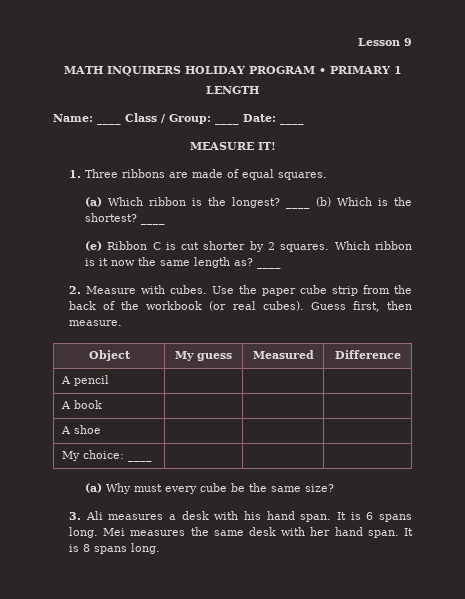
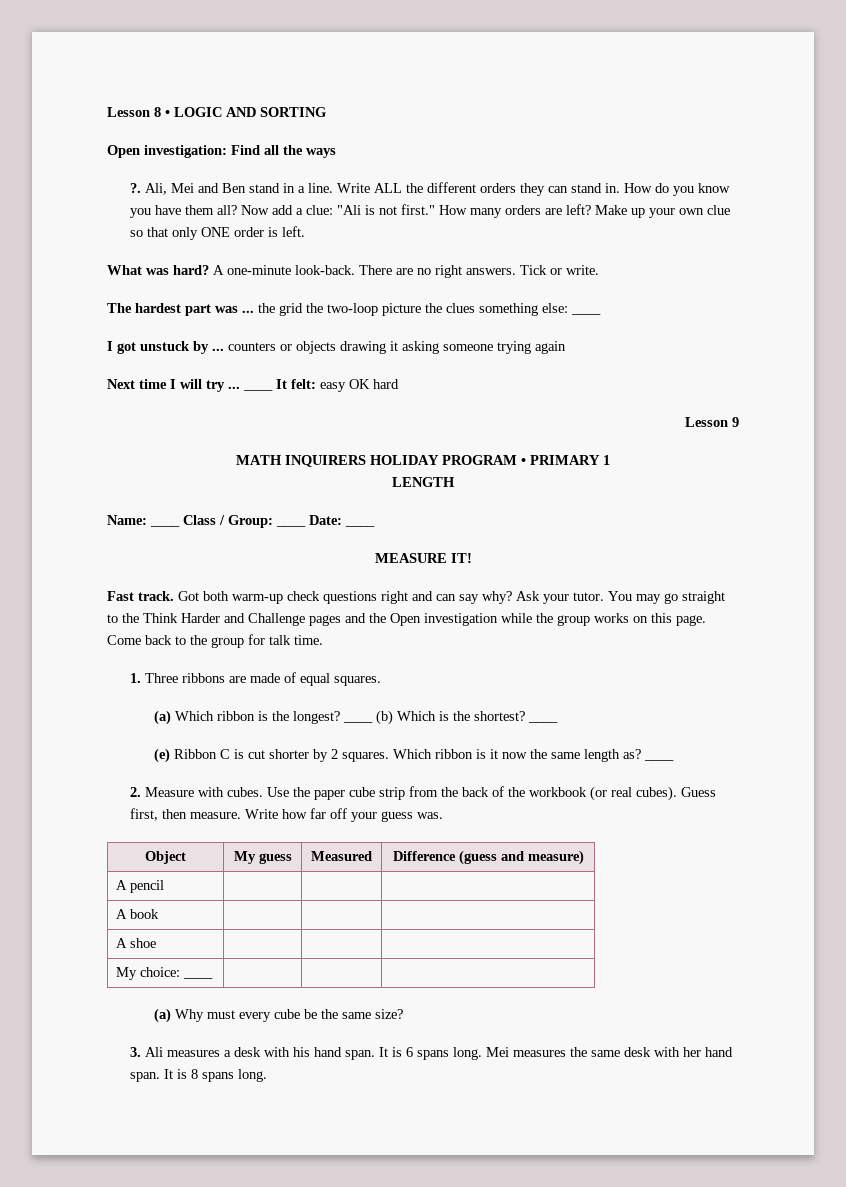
+ Lesson 8 • LOGIC AND SORTING
+ Open investigation: Find all the ways
+ ?. Ali, Mei and Ben stand in a line. Write ALL the different orders they can stand in. How do you know you have them all? Now add a clue: "Ali is not first." How many orders are left? Make up your own clue so that only ONE order is left.
+ What was hard? A one-minute look-back. There are no right answers. Tick or write.
+ The hardest part was ... the grid the two-loop picture the clues something else: ____
+ I got unstuck by ... counters or objects drawing it asking someone trying again
+ Next time I will try ... ____ It felt: easy OK hard
+ Fast track. Got both warm-up check questions right and can say why? Ask your tutor. You may go straight to the Think Harder and Challenge pages and the Open investigation while the group works on this page. Come back to the group for talk time.
+ Write how far off your guess was.
- Object | My guess | Measured | Difference
+ Object | My guess | Measured | Difference (guess and measure)

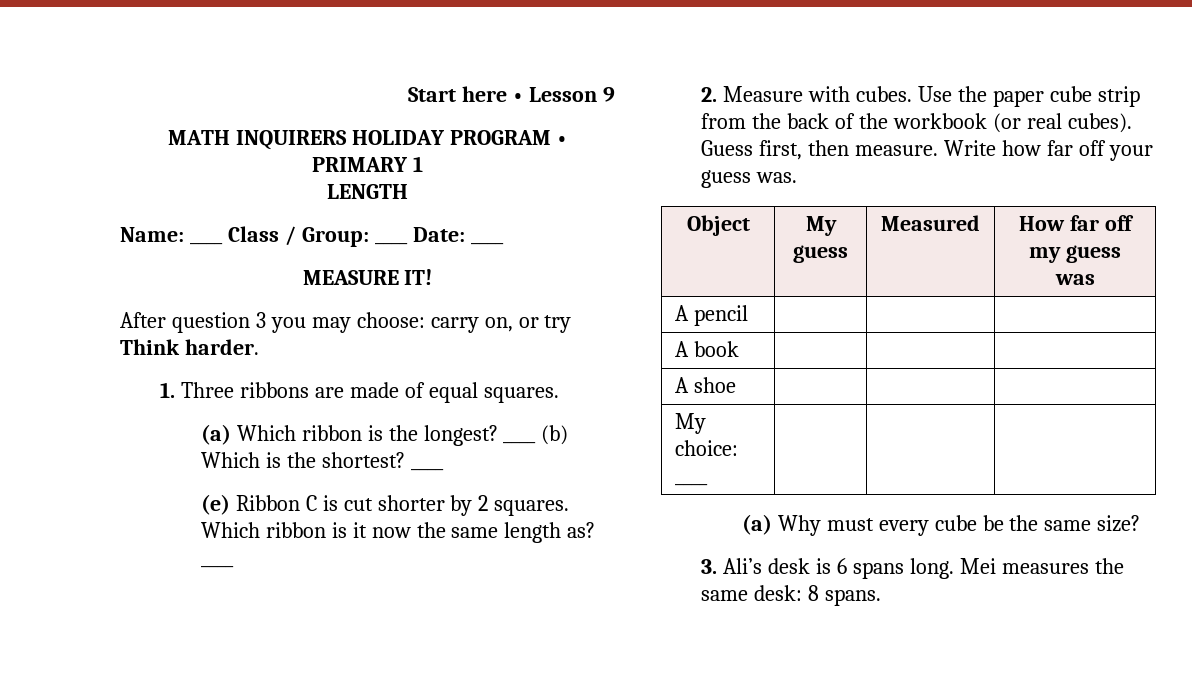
- Lesson 8 • LOGIC AND SORTING
- Open investigation: Find all the ways
- ?. Ali, Mei and Ben stand in a line. Write ALL the different orders they can stand in. How do you know you have them all? Now add a clue: "Ali is not first." How many orders are left? Make up your own clue so that only ONE order is left.
- What was hard? A one-minute look-back. There are no right answers. Tick or write.
- The hardest part was ... the grid the two-loop picture the clues something else: ____
- I got unstuck by ... counters or objects drawing it asking someone trying again
- Next time I will try ... ____ It felt: easy OK hard
- Lesson 9
+ Start here • Lesson 9
- Fast track. Got both warm-up check questions right and can say why? Ask your tutor. You may go straight to the Think Harder and Challenge pages and the Open investigation while the group works on this page. Come back to the group for talk time.
+ After question 3 you may choose: carry on, or try Think harder.
- Object | My guess | Measured | Difference (guess and measure)
+ Object | My guess | Measured | How far off my guess was
- 3. Ali measures a desk with his hand span. It is 6 spans long.
+ 3. Ali’s desk is 6 spans long.
- Mei measures the same desk with her hand span. It is 8 spans long.
+ Mei measures the same desk: 8 spans.

